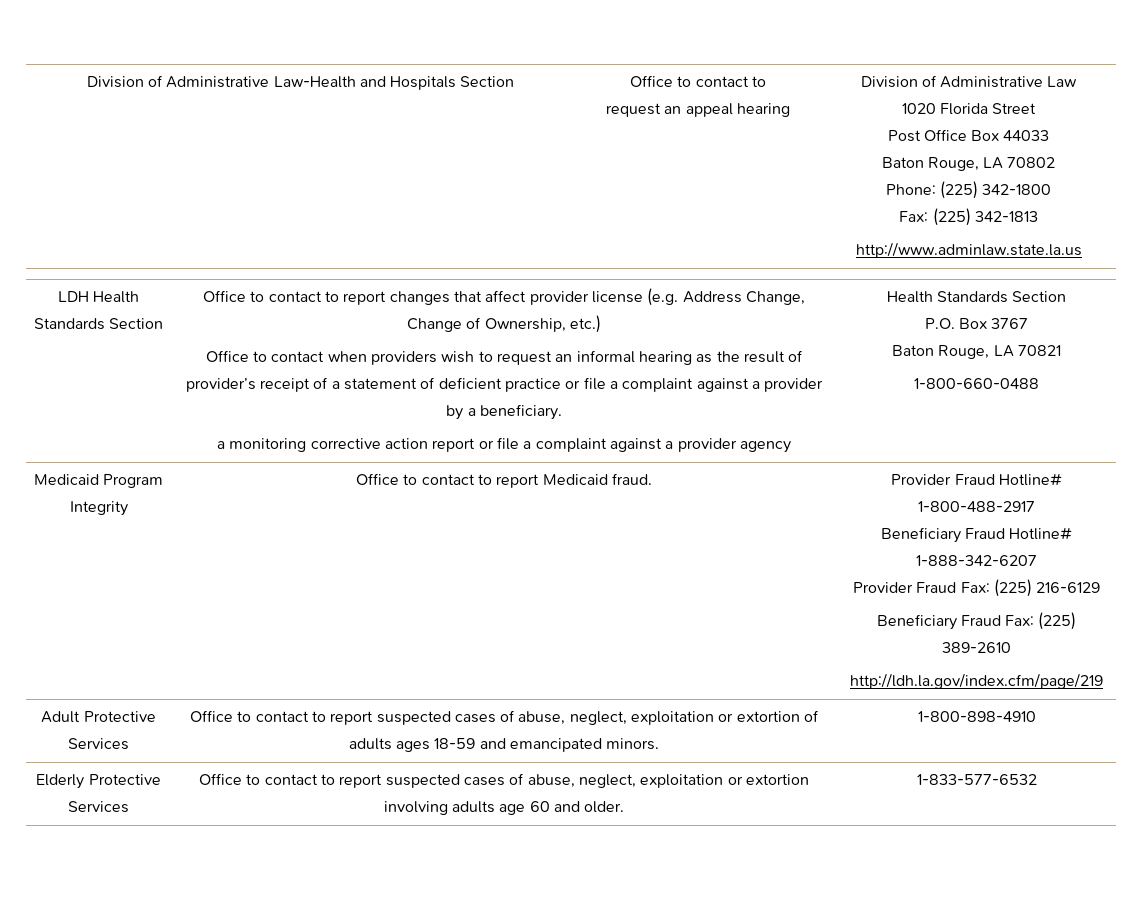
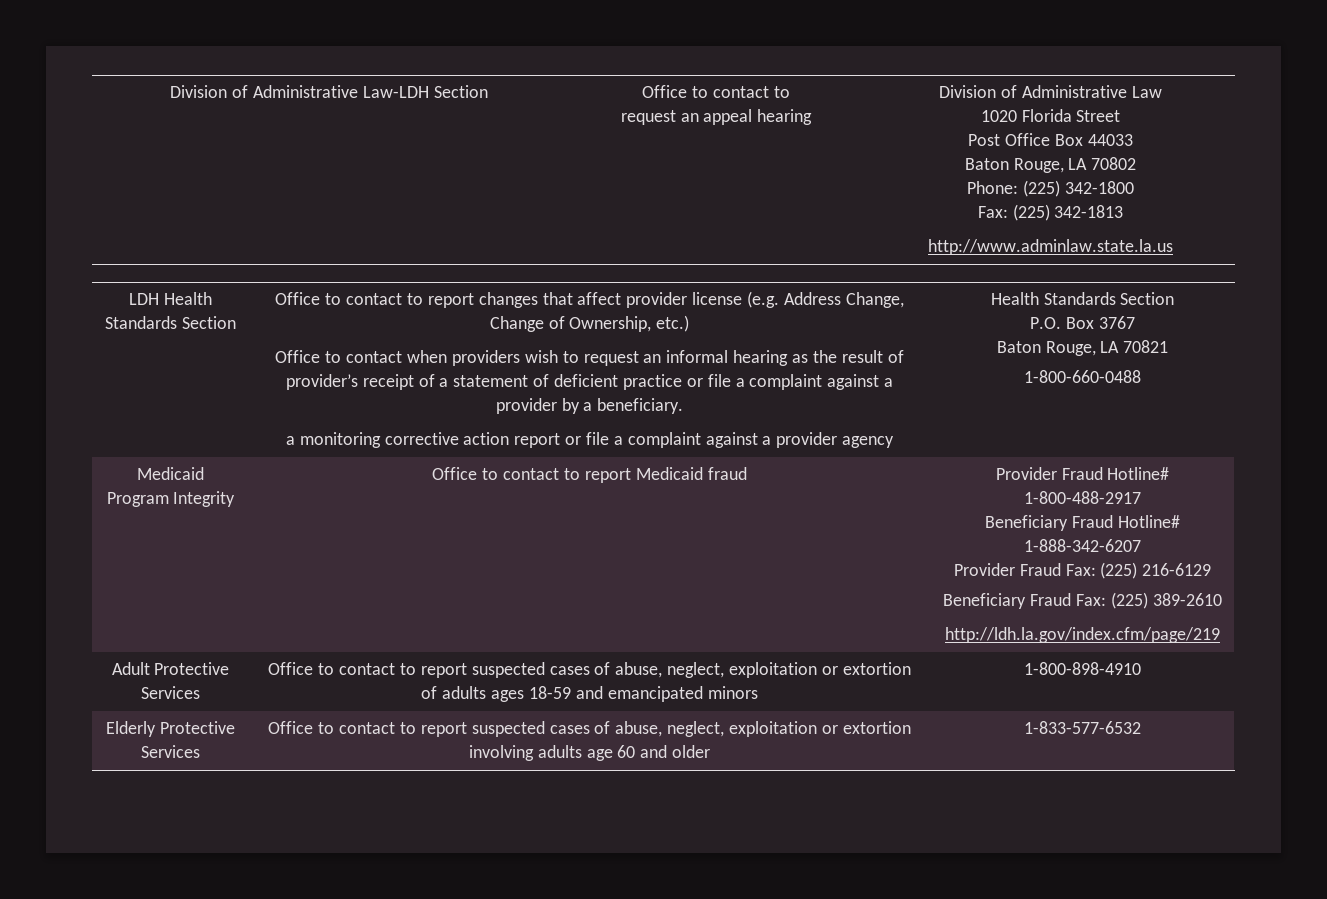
- Division of Administrative Law-Health and Hospitals Section | Office to contact to
+ Division of Administrative Law-LDH Section | Office to contact to
- Medicaid Program Integrity | Office to contact to report Medicaid fraud. | Provider Fraud Hotline# 1-800-488-2917
+ Medicaid Program Integrity | Office to contact to report Medicaid fraud | Provider Fraud Hotline# 1-800-488-2917
- Adult Protective Services | Office to contact to report suspected cases of abuse, neglect, exploitation or extortion of adults ages 18-59 and emancipated minors. | 1-800-898-4910
+ Adult Protective Services | Office to contact to report suspected cases of abuse, neglect, exploitation or extortion of adults ages 18-59 and emancipated minors | 1-800-898-4910
- Elderly Protective Services | Office to contact to report suspected cases of abuse, neglect, exploitation or extortion involving adults age 60 and older. | 1-833-577-6532
+ Elderly Protective Services | Office to contact to report suspected cases of abuse, neglect, exploitation or extortion involving adults age 60 and older | 1-833-577-6532

